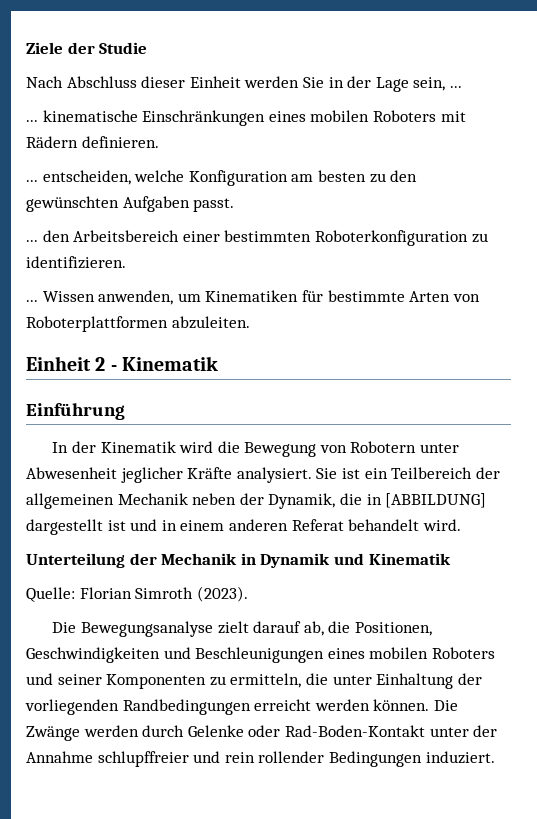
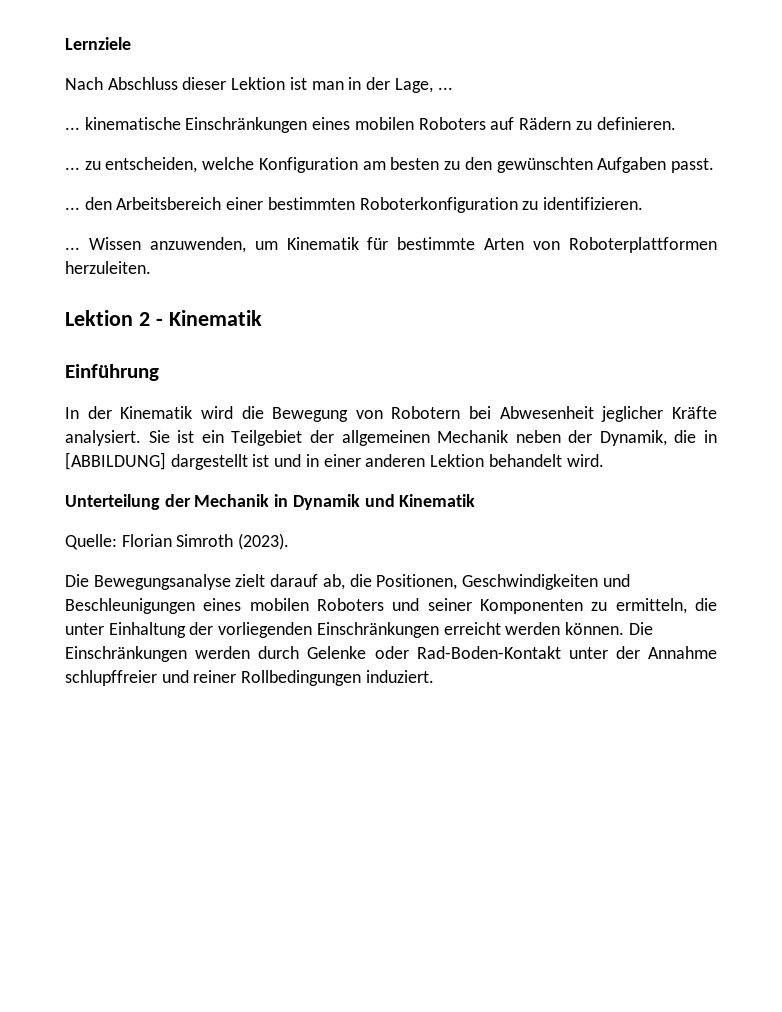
- Ziele der Studie
+ Lernziele
- Nach Abschluss dieser Einheit werden Sie in der Lage sein, ...
+ Nach Abschluss dieser Lektion ist man in der Lage, ...
- ... kinematische Einschränkungen eines mobilen Roboters mit Rädern definieren.
+ ... kinematische Einschränkungen eines mobilen Roboters auf Rädern zu definieren.
- ... entscheiden, welche Konfiguration am besten zu den gewünschten Aufgaben passt.
+ ... zu entscheiden, welche Konfiguration am besten zu den gewünschten Aufgaben passt.
- Wissen anwenden, um Kinematiken für bestimmte Arten von Roboterplattformen abzuleiten.
- Einheit 2 - Kinematik
+ Wissen anzuwenden, um Kinematik für bestimmte Arten von Roboterplattformen herzuleiten.
+ Lektion 2 - Kinematik
- In der Kinematik wird die Bewegung von Robotern unter Abwesenheit jeglicher Kräfte analysiert.
+ In der Kinematik wird die Bewegung von Robotern bei Abwesenheit jeglicher Kräfte analysiert.
- Sie ist ein Teilbereich der allgemeinen Mechanik neben der Dynamik, die in [ABBILDUNG] dargestellt ist und in einem anderen Referat behandelt wird.
+ Sie ist ein Teilgebiet der allgemeinen Mechanik neben der Dynamik, die in [ABBILDUNG] dargestellt ist und in einer anderen Lektion behandelt wird.
- Die Bewegungsanalyse zielt darauf ab, die Positionen, Geschwindigkeiten und Beschleunigungen eines mobilen Roboters und seiner Komponenten zu ermitteln, die unter Einhaltung der vorliegenden Randbedingungen erreicht werden können.
+ Die Bewegungsanalyse zielt darauf ab, die Positionen, Geschwindigkeiten und Beschleunigungen eines mobilen Roboters und seiner Komponenten zu ermitteln, die unter Einhaltung der vorliegenden Einschränkungen erreicht werden können.
- Die Zwänge werden durch Gelenke oder Rad-Boden-Kontakt unter der Annahme schlupffreier und rein rollender Bedingungen induziert.
+ Die Einschränkungen werden durch Gelenke oder Rad-Boden-Kontakt unter der Annahme schlupffreier und reiner Rollbedingungen induziert.

